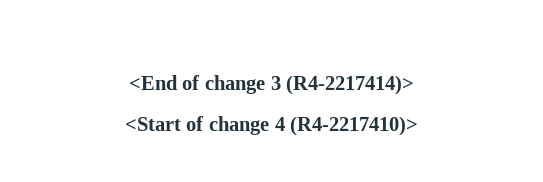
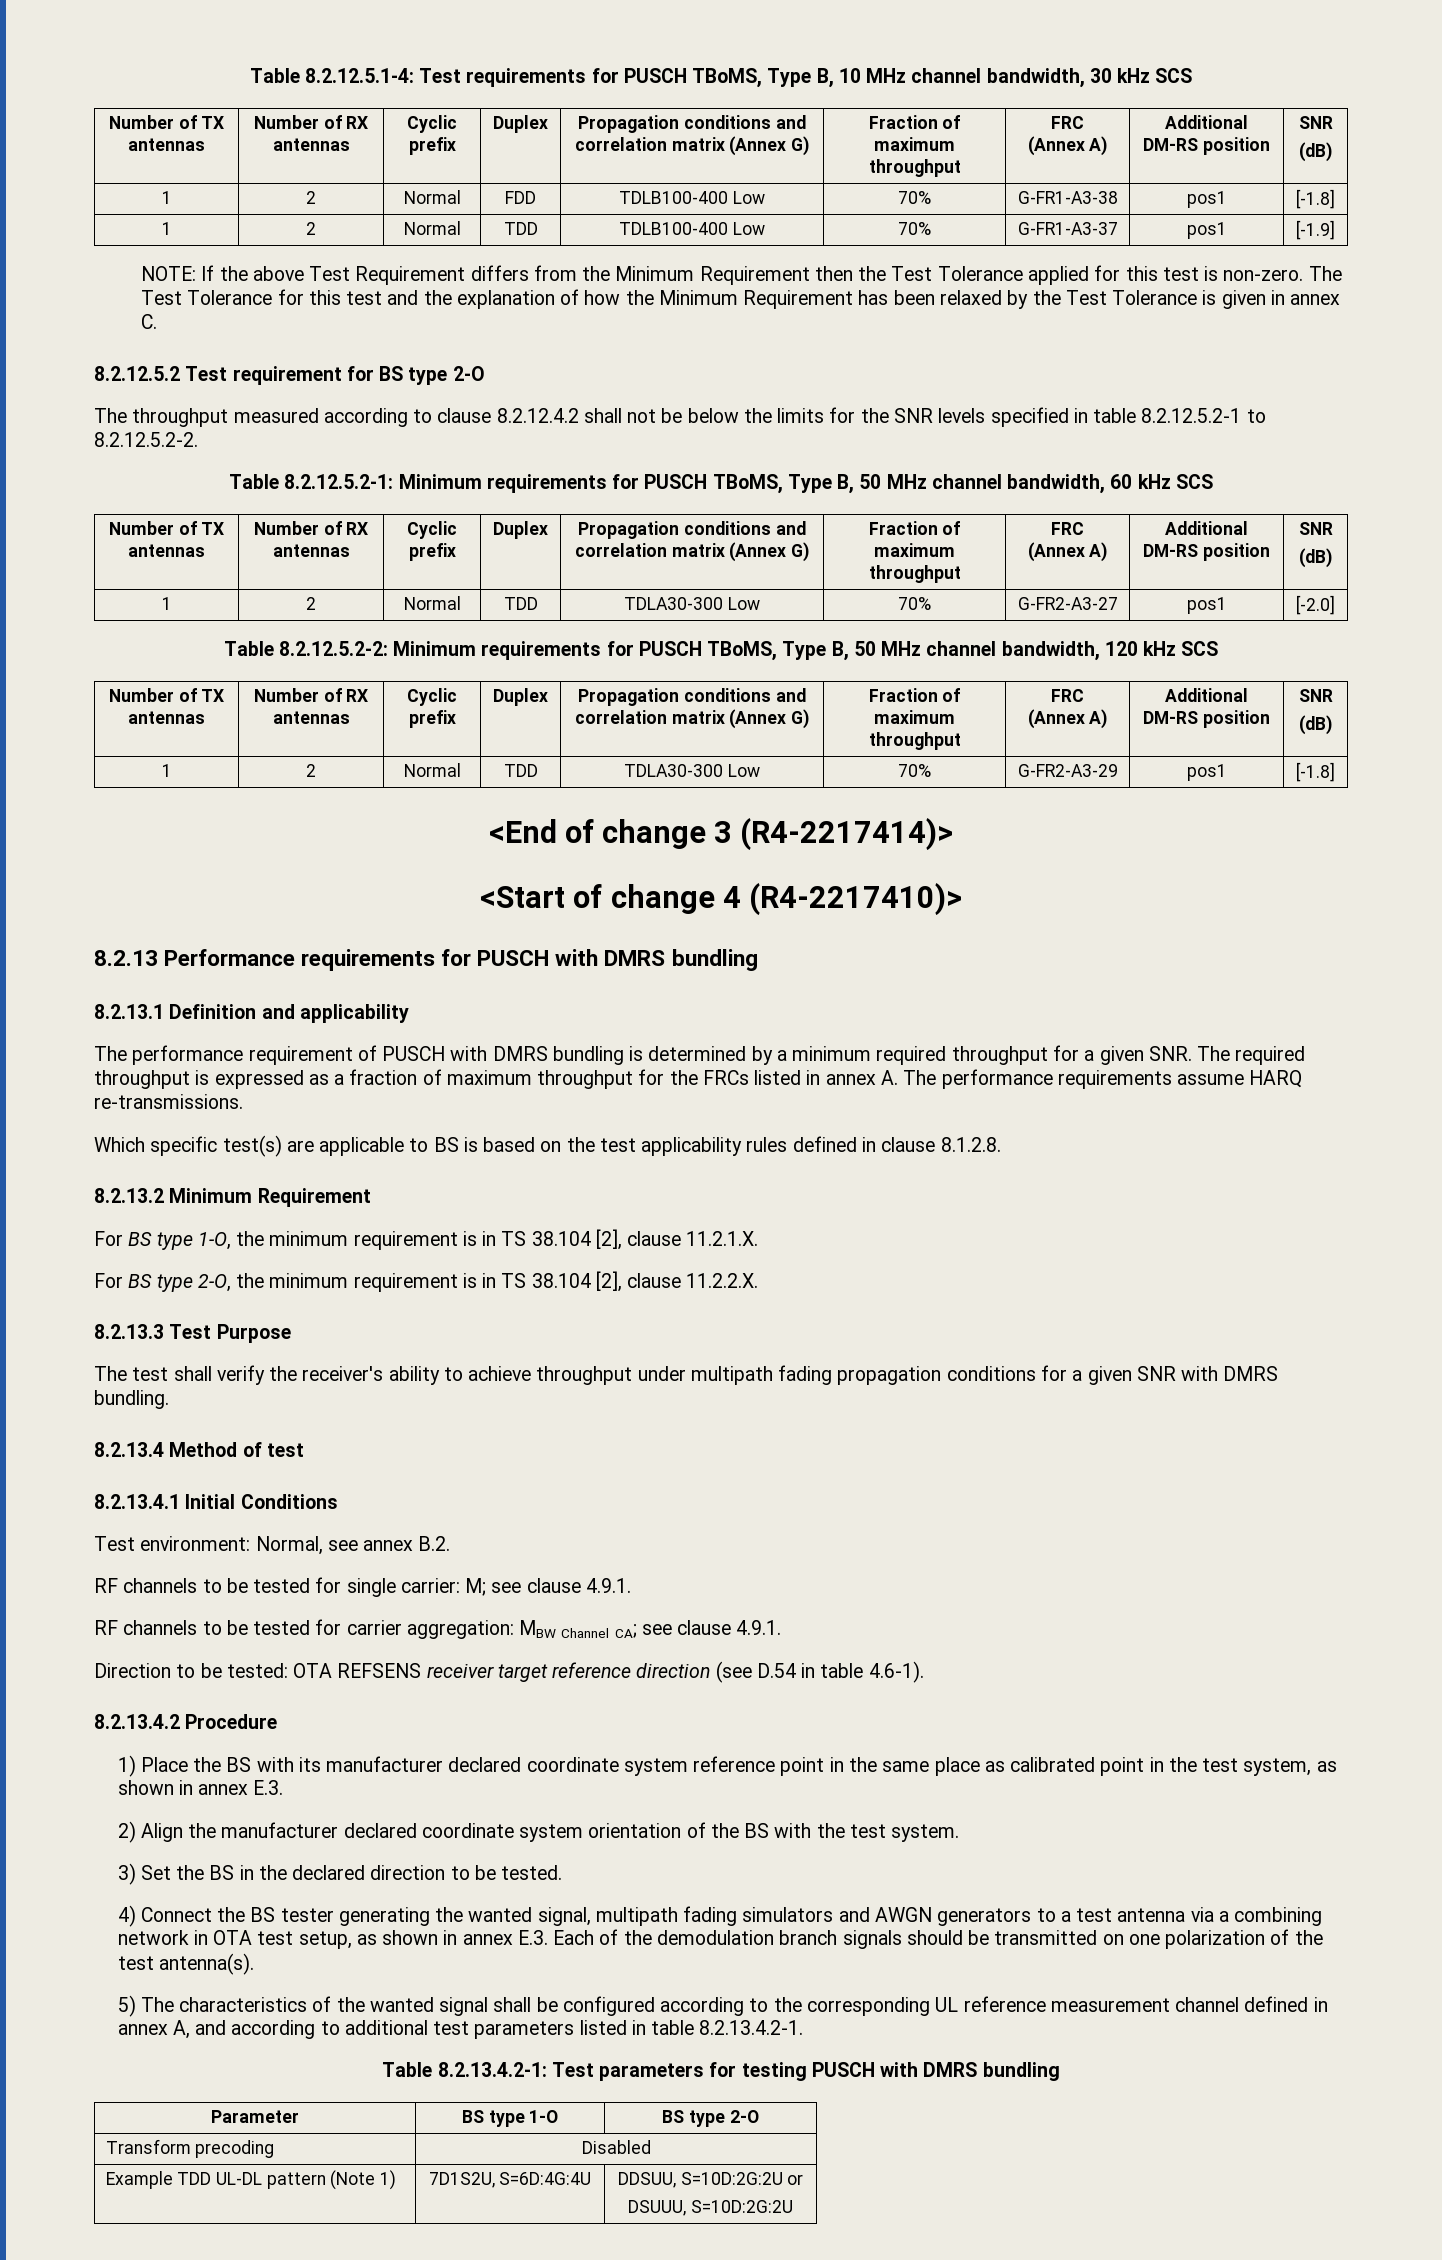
+ Table 8.2.12.5.1-4: Test requirements for PUSCH TBoMS, Type B, 10 MHz channel bandwidth, 30 kHz SCS
+ Number of TX antennas | Number of RX antennas | Cyclic prefix | Duplex | Propagation conditions and correlation matrix (Annex G) | Fraction of maximum throughput | FRC
+ (Annex A) | Additional DM-RS position | SNR
+ (dB)
+ 1 | 2 | Normal | FDD | TDLB100-400 Low | 70% | G-FR1-A3-38 | pos1 | [-1.8]
+ 1 | 2 | Normal | TDD | TDLB100-400 Low | 70% | G-FR1-A3-37 | pos1 | [-1.9]
+ NOTE: If the above Test Requirement differs from the Minimum Requirement then the Test Tolerance applied for this test is non-zero. The Test Tolerance for this test and the explanation of how the Minimum Requirement has been relaxed by the Test Tolerance is given in annex C.
+ 8.2.12.5.2 Test requirement for BS type 2-O
+ The throughput measured according to clause 8.2.12.4.2 shall not be below the limits for the SNR levels specified in table 8.2.12.5.2-1 to 8.2.12.5.2-2.
+ Table 8.2.12.5.2-1: Minimum requirements for PUSCH TBoMS, Type B, 50 MHz channel bandwidth, 60 kHz SCS
+ Number of TX antennas | Number of RX antennas | Cyclic prefix | Duplex | Propagation conditions and correlation matrix (Annex G) | Fraction of maximum throughput | FRC
+ (Annex A) | Additional DM-RS position | SNR
+ (dB)
+ 1 | 2 | Normal | TDD | TDLA30-300 Low | 70% | G-FR2-A3-27 | pos1 | [-2.0]
+ Table 8.2.12.5.2-2: Minimum requirements for PUSCH TBoMS, Type B, 50 MHz channel bandwidth, 120 kHz SCS
+ Number of TX antennas | Number of RX antennas | Cyclic prefix | Duplex | Propagation conditions and correlation matrix (Annex G) | Fraction of maximum throughput | FRC
+ (Annex A) | Additional DM-RS position | SNR
+ (dB)
+ 1 | 2 | Normal | TDD | TDLA30-300 Low | 70% | G-FR2-A3-29 | pos1 | [-1.8]
+ 8.2.13 Performance requirements for PUSCH with DMRS bundling
+ 8.2.13.1 Definition and applicability
+ The performance requirement of PUSCH with DMRS bundling is determined by a minimum required throughput for a given SNR. The required throughput is expressed as a fraction of maximum throughput for the FRCs listed in annex A. The performance requirements assume HARQ re-transmissions.
+ Which specific test(s) are applicable to BS is based on the test applicability rules defined in clause 8.1.2.8.
+ 8.2.13.2 Minimum Requirement
+ For BS type 1-O, the minimum requirement is in TS 38.104 [2], clause 11.2.1.X.
+ For BS type 2-O, the minimum requirement is in TS 38.104 [2], clause 11.2.2.X.
+ 8.2.13.3 Test Purpose
+ The test shall verify the receiver's ability to achieve throughput under multipath fading propagation conditions for a given SNR with DMRS bundling.
+ 8.2.13.4 Method of test
+ 8.2.13.4.1 Initial Conditions
+ Test environment: Normal, see annex B.2.
+ RF channels to be tested for single carrier: M; see clause 4.9.1.
+ RF channels to be tested for carrier aggregation: MBW Channel CA; see clause 4.9.1.
+ Direction to be tested: OTA REFSENS receiver target reference direction (see D.54 in table 4.6-1).
+ 8.2.13.4.2 Procedure
+ 1) Place the BS with its manufacturer declared coordinate system reference point in the same place as calibrated point in the test system, as shown in annex E.3.
+ 2) Align the manufacturer declared coordinate system orientation of the BS with the test system.
+ 3) Set the BS in the declared direction to be tested.
+ 4) Connect the BS tester generating the wanted signal, multipath fading simulators and AWGN generators to a test antenna via a combining network in OTA test setup, as shown in annex E.3. Each of the demodulation branch signals should be transmitted on one polarization of the test antenna(s).
+ 5) The characteristics of the wanted signal shall be configured according to the corresponding UL reference measurement channel defined in annex A, and according to additional test parameters listed in table 8.2.13.4.2-1.
+ Table 8.2.13.4.2-1: Test parameters for testing PUSCH with DMRS bundling
+ Parameter | BS type 1-O | BS type 2-O
+ Transform precoding | Disabled
+ Example TDD UL-DL pattern (Note 1) | 7D1S2U, S=6D:4G:4U | DDSUU, S=10D:2G:2U or
+ DSUUU, S=10D:2G:2U

